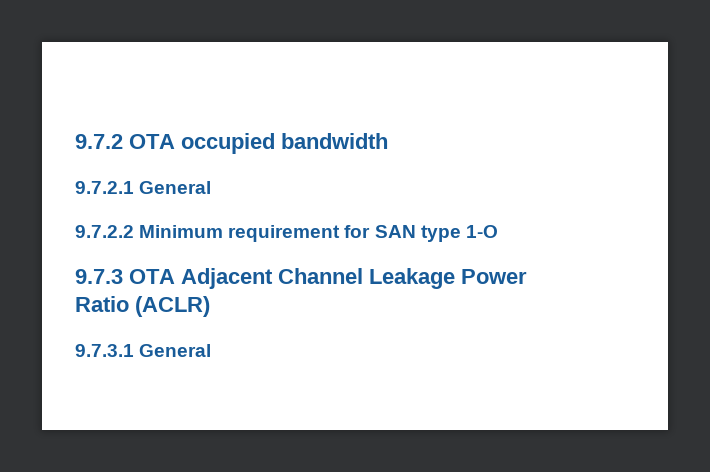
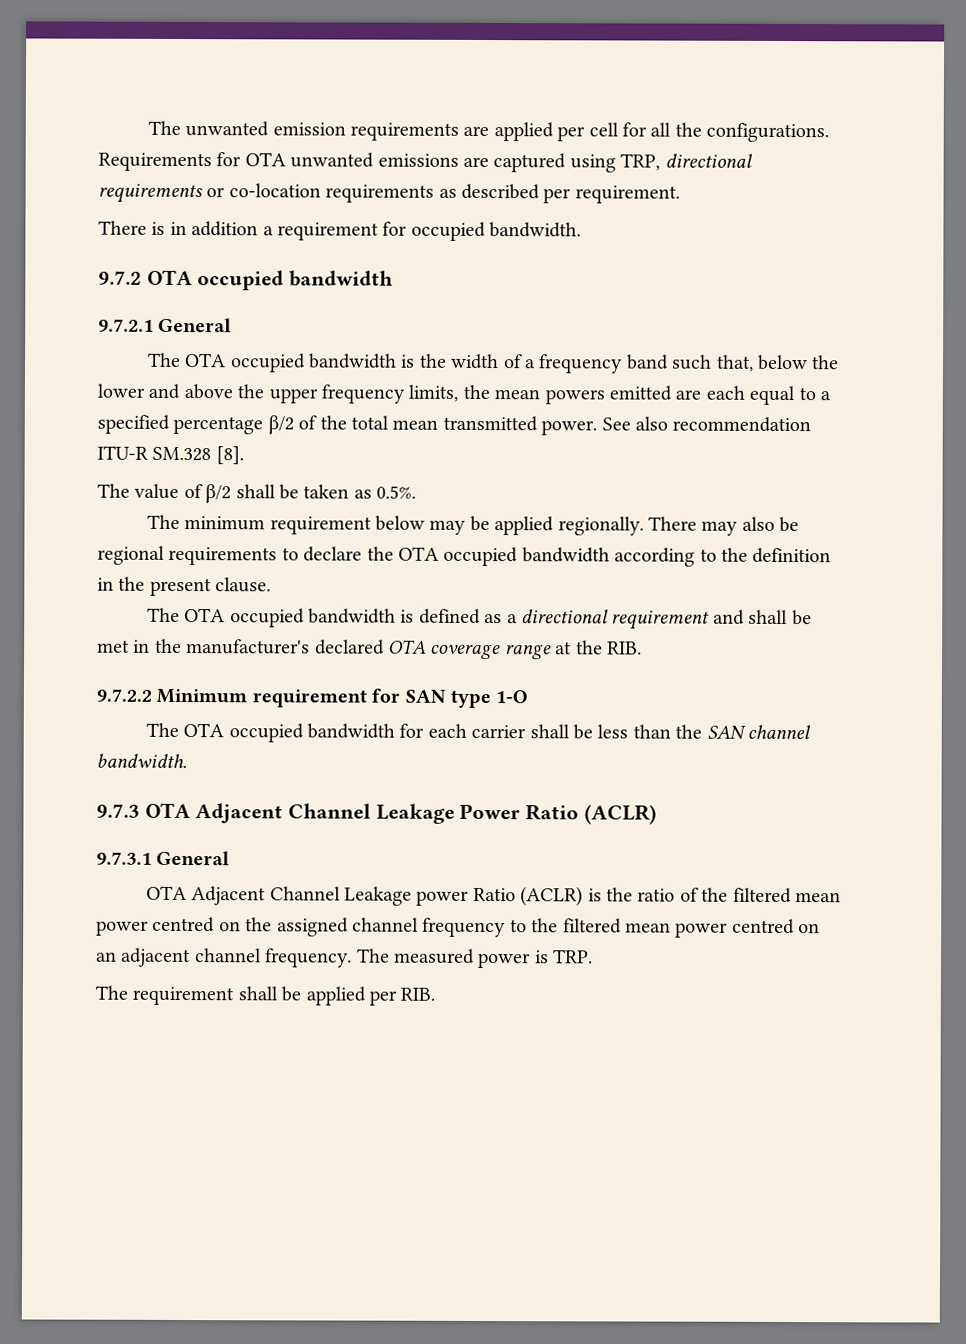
+ The unwanted emission requirements are applied per cell for all the configurations. Requirements for OTA unwanted emissions are captured using TRP, directional requirements or co-location requirements as described per requirement.
+ There is in addition a requirement for occupied bandwidth.
+ The OTA occupied bandwidth is the width of a frequency band such that, below the lower and above the upper frequency limits, the mean powers emitted are each equal to a specified percentage β/2 of the total mean transmitted power. See also recommendation ITU-R SM.328 [8].
+ The value of β/2 shall be taken as 0.5%.
+ The minimum requirement below may be applied regionally. There may also be regional requirements to declare the OTA occupied bandwidth according to the definition in the present clause.
+ The OTA occupied bandwidth is defined as a directional requirement and shall be met in the manufacturer's declared OTA coverage range at the RIB.
+ The OTA occupied bandwidth for each carrier shall be less than the SAN channel bandwidth.
+ OTA Adjacent Channel Leakage power Ratio (ACLR) is the ratio of the filtered mean power centred on the assigned channel frequency to the filtered mean power centred on an adjacent channel frequency. The measured power is TRP.
+ The requirement shall be applied per RIB.

